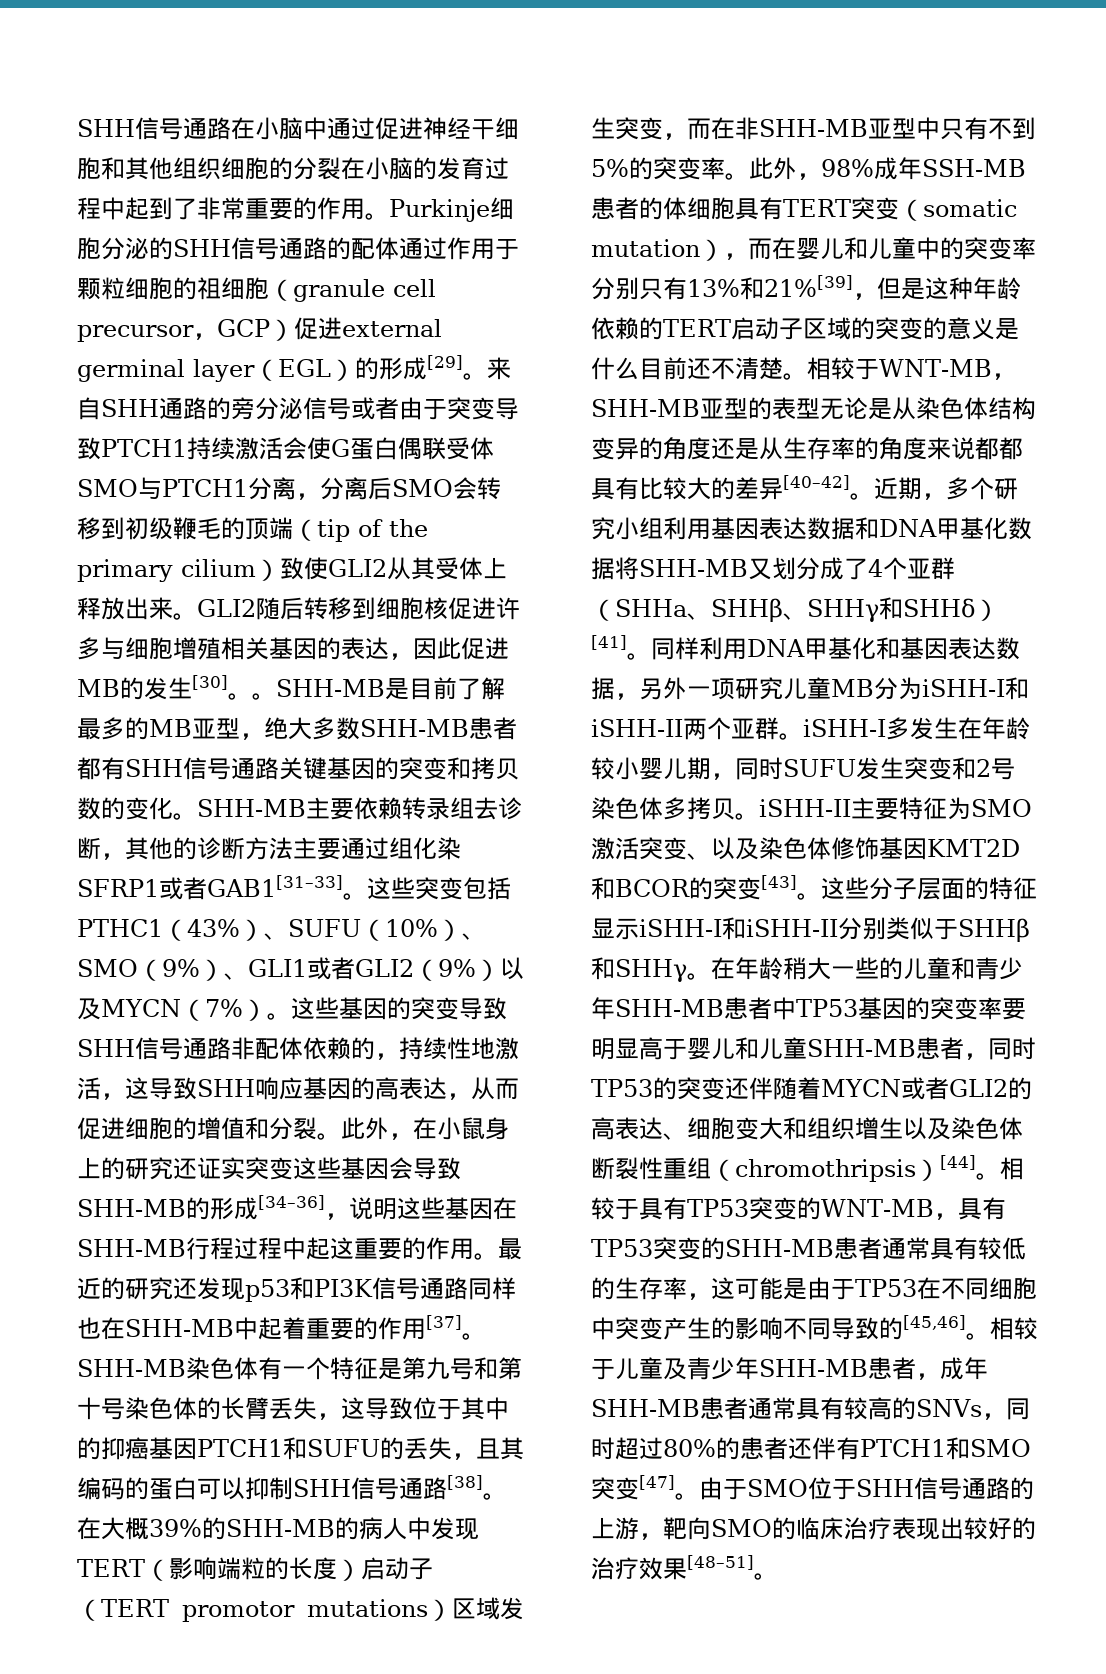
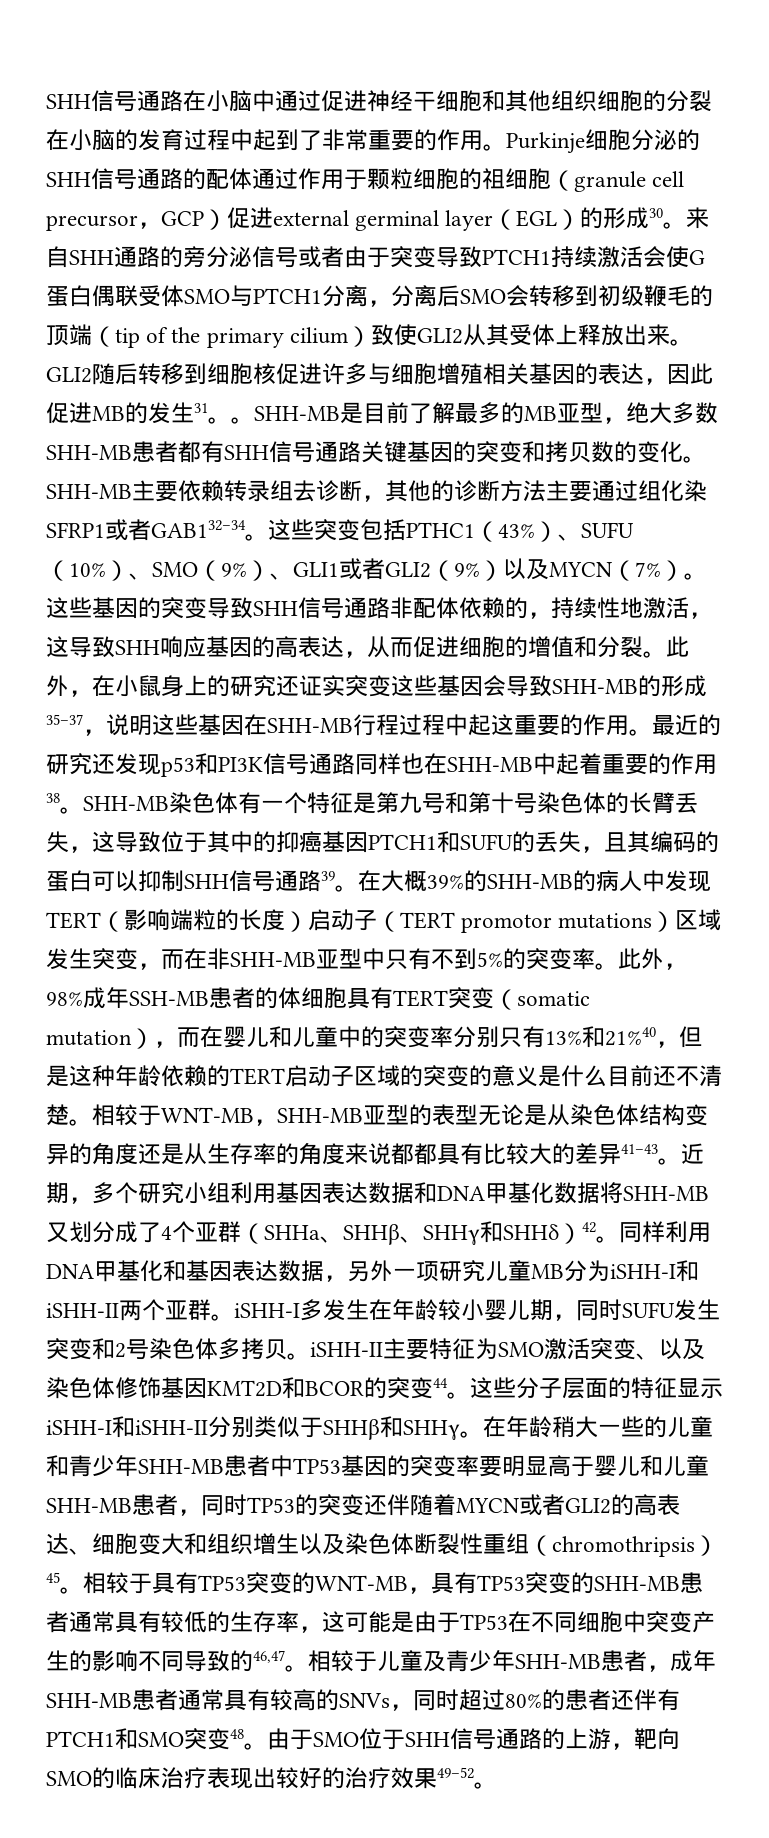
- Purkinje细胞分泌的SHH信号通路的配体通过作用于颗粒细胞的祖细胞（granule cell precursor，GCP）促进external germinal layer（EGL）的形成[29]。
+ Purkinje细胞分泌的SHH信号通路的配体通过作用于颗粒细胞的祖细胞（granule cell precursor，GCP）促进external germinal layer（EGL）的形成30。
- GLI2随后转移到细胞核促进许多与细胞增殖相关基因的表达，因此促进MB的发生[30]。
+ GLI2随后转移到细胞核促进许多与细胞增殖相关基因的表达，因此促进MB的发生31。
- SHH-MB主要依赖转录组去诊断，其他的诊断方法主要通过组化染SFRP1或者GAB1[31–33]。
+ SHH-MB主要依赖转录组去诊断，其他的诊断方法主要通过组化染SFRP1或者GAB132–34。
- 此外，在小鼠身上的研究还证实突变这些基因会导致SHH-MB的形成[34–36]，说明这些基因在SHH-MB行程过程中起这重要的作用。
+ 此外，在小鼠身上的研究还证实突变这些基因会导致SHH-MB的形成35–37，说明这些基因在SHH-MB行程过程中起这重要的作用。
- 最近的研究还发现p53和PI3K信号通路同样也在SHH-MB中起着重要的作用[37]。
+ 最近的研究还发现p53和PI3K信号通路同样也在SHH-MB中起着重要的作用38。
- SHH-MB染色体有一个特征是第九号和第十号染色体的长臂丢失，这导致位于其中的抑癌基因PTCH1和SUFU的丢失，且其编码的蛋白可以抑制SHH信号通路[38]。
+ SHH-MB染色体有一个特征是第九号和第十号染色体的长臂丢失，这导致位于其中的抑癌基因PTCH1和SUFU的丢失，且其编码的蛋白可以抑制SHH信号通路39。
- 此外，98%成年SSH-MB患者的体细胞具有TERT突变（somatic mutation），而在婴儿和儿童中的突变率分别只有13%和21%[39]，但是这种年龄依赖的TERT启动子区域的突变的意义是什么目前还不清楚。
+ 此外，98%成年SSH-MB患者的体细胞具有TERT突变（somatic mutation），而在婴儿和儿童中的突变率分别只有13%和21%40，但是这种年龄依赖的TERT启动子区域的突变的意义是什么目前还不清楚。
- 相较于WNT-MB，SHH-MB亚型的表型无论是从染色体结构变异的角度还是从生存率的角度来说都都具有比较大的差异[40–42]。
+ 相较于WNT-MB，SHH-MB亚型的表型无论是从染色体结构变异的角度还是从生存率的角度来说都都具有比较大的差异41–43。
- 近期，多个研究小组利用基因表达数据和DNA甲基化数据将SHH-MB又划分成了4个亚群（SHHa、SHHβ、SHHγ和SHHδ）[41]。
+ 近期，多个研究小组利用基因表达数据和DNA甲基化数据将SHH-MB又划分成了4个亚群（SHHa、SHHβ、SHHγ和SHHδ）42。
- 同样利用DNA甲基化和基因表达数据，另外一项研究儿童MB分为iSHH-I和iSHH-II两个亚群。iSHH-I多发生在年龄较小婴儿期，同时SUFU发生突变和2号染色体多拷贝。iSHH-II主要特征为SMO激活突变、以及染色体修饰基因KMT2D和BCOR的突变[43]。
+ 同样利用DNA甲基化和基因表达数据，另外一项研究儿童MB分为iSHH-I和iSHH-II两个亚群。iSHH-I多发生在年龄较小婴儿期，同时SUFU发生突变和2号染色体多拷贝。iSHH-II主要特征为SMO激活突变、以及染色体修饰基因KMT2D和BCOR的突变44。
- 在年龄稍大一些的儿童和青少年SHH-MB患者中TP53基因的突变率要明显高于婴儿和儿童SHH-MB患者，同时TP53的突变还伴随着MYCN或者GLI2的高表达、细胞变大和组织增生以及染色体断裂性重组（chromothripsis）[44]。
+ 在年龄稍大一些的儿童和青少年SHH-MB患者中TP53基因的突变率要明显高于婴儿和儿童SHH-MB患者，同时TP53的突变还伴随着MYCN或者GLI2的高表达、细胞变大和组织增生以及染色体断裂性重组（chromothripsis）45。
- 相较于具有TP53突变的WNT-MB，具有TP53突变的SHH-MB患者通常具有较低的生存率，这可能是由于TP53在不同细胞中突变产生的影响不同导致的[45,46]。
+ 相较于具有TP53突变的WNT-MB，具有TP53突变的SHH-MB患者通常具有较低的生存率，这可能是由于TP53在不同细胞中突变产生的影响不同导致的46,47。
- 相较于儿童及青少年SHH-MB患者，成年SHH-MB患者通常具有较高的SNVs，同时超过80%的患者还伴有PTCH1和SMO突变[47]。
+ 相较于儿童及青少年SHH-MB患者，成年SHH-MB患者通常具有较高的SNVs，同时超过80%的患者还伴有PTCH1和SMO突变48。
- 由于SMO位于SHH信号通路的上游，靶向SMO的临床治疗表现出较好的治疗效果[48–51]。
+ 由于SMO位于SHH信号通路的上游，靶向SMO的临床治疗表现出较好的治疗效果49–52。

